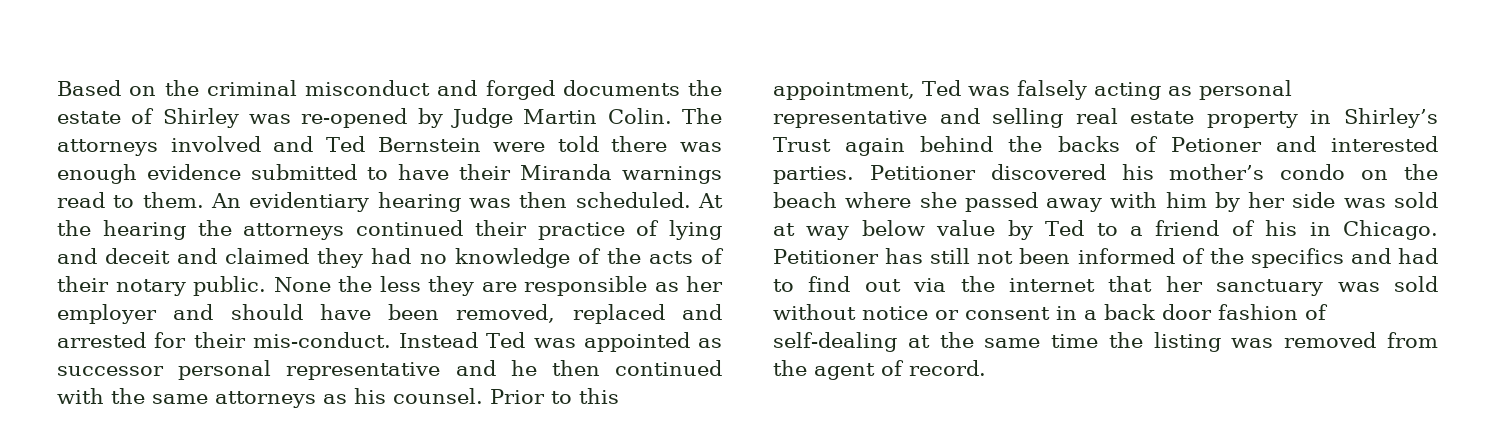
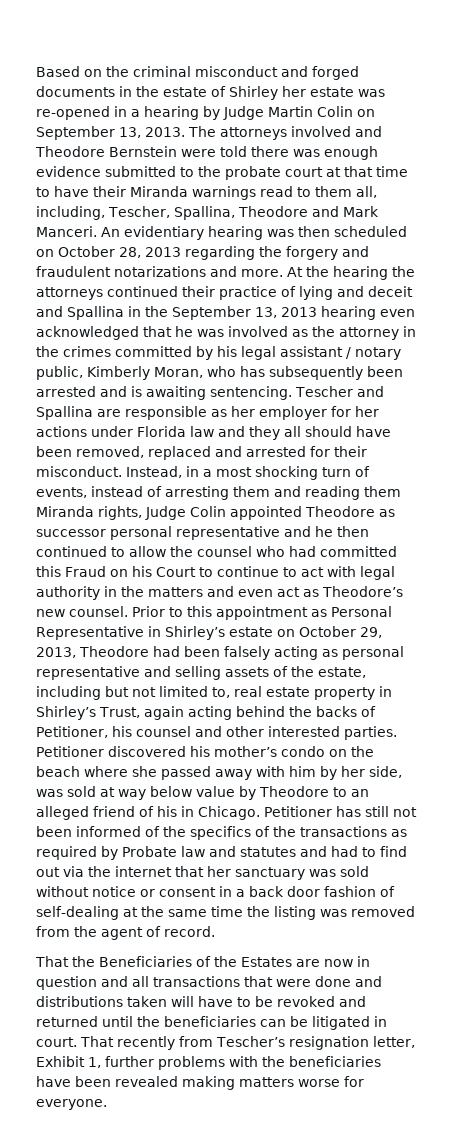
- Based on the criminal misconduct and forged documents the estate of Shirley was re-opened by Judge Martin Colin.
+ Based on the criminal misconduct and forged documents in the estate of Shirley her estate was re-opened in a hearing by Judge Martin Colin on September 13, 2013.
- The attorneys involved and Ted Bernstein were told there was enough evidence submitted to have their Miranda warnings read to them.
+ The attorneys involved and Theodore Bernstein were told there was enough evidence submitted to the probate court at that time to have their Miranda warnings read to them all, including, Tescher, Spallina, Theodore and Mark Manceri.
- An evidentiary hearing was then scheduled.
+ An evidentiary hearing was then scheduled on October 28, 2013 regarding the forgery and fraudulent notarizations and more.
- At the hearing the attorneys continued their practice of lying and deceit and claimed they had no knowledge of the acts of their notary public. None the less they are responsible as her employer and should have been removed, replaced and arrested for their mis-conduct. Instead Ted was appointed as successor personal representative and he then continued with the same attorneys as his counsel. Prior to this appointment, Ted was falsely acting as personal representative and selling real estate property in Shirley’s Trust again behind the backs of Petioner and interested parties.
+ At the hearing the attorneys continued their practice of lying and deceit and Spallina in the September 13, 2013 hearing even acknowledged that he was involved as the attorney in the crimes committed by his legal assistant / notary public, Kimberly Moran, who has subsequently been arrested and is awaiting sentencing. Tescher and Spallina are responsible as her employer for her actions under Florida law and they all should have been removed, replaced and arrested for their misconduct. Instead, in a most shocking turn of events, instead of arresting them and reading them Miranda rights, Judge Colin appointed Theodore as successor personal representative and he then continued to allow the counsel who had committed this Fraud on his Court to continue to act with legal authority in the matters and even act as Theodore’s new counsel. Prior to this appointment as Personal Representative in Shirley’s estate on October 29, 2013, Theodore had been falsely acting as personal representative and selling assets of the estate, including but not limited to, real estate property in Shirley’s Trust, again acting behind the backs of Petitioner, his counsel and other interested parties.
- Petitioner discovered his mother’s condo on the beach where she passed away with him by her side was sold at way below value by Ted to a friend of his in Chicago.
+ Petitioner discovered his mother’s condo on the beach where she passed away with him by her side, was sold at way below value by Theodore to an alleged friend of his in Chicago.
- Petitioner has still not been informed of the specifics and had to find out via the internet that her sanctuary was sold without notice or consent in a back door fashion of self-dealing at the same time the listing was removed from the agent of record.
+ Petitioner has still not been informed of the specifics of the transactions as required by Probate law and statutes and had to find out via the internet that her sanctuary was sold without notice or consent in a back door fashion of self-dealing at the same time the listing was removed from the agent of record.
+ That the Beneficiaries of the Estates are now in question and all transactions that were done and distributions taken will have to be revoked and returned until the beneficiaries can be litigated in court. That recently from Tescher’s resignation letter, Exhibit 1, further problems with the beneficiaries have been revealed making matters worse for everyone.

